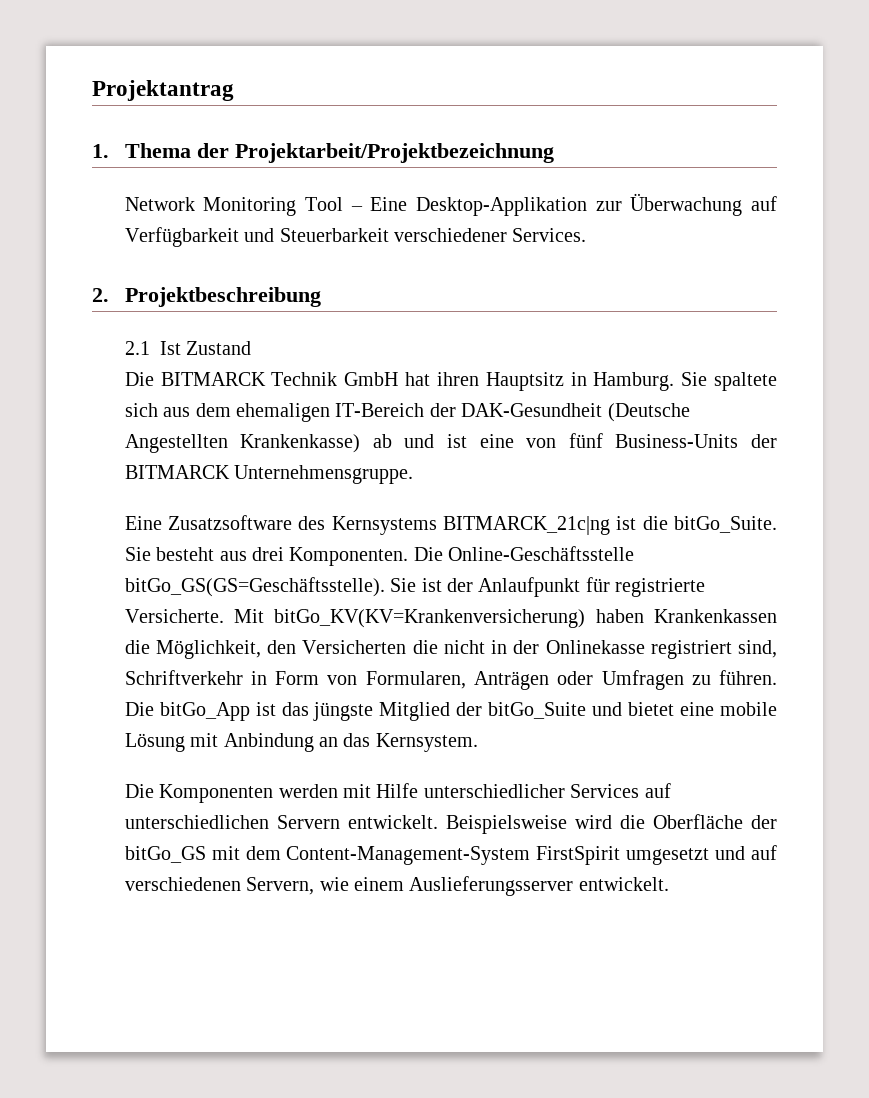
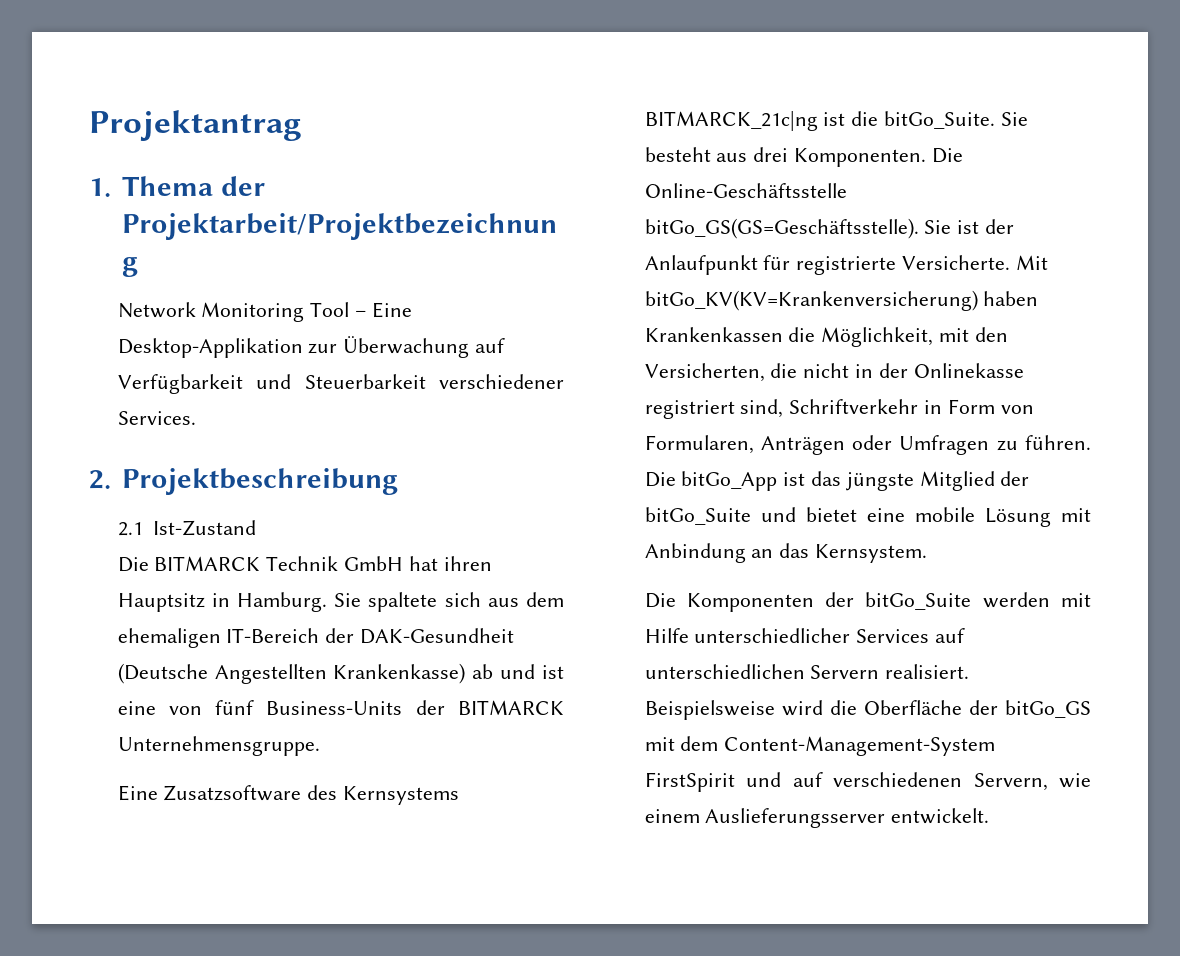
- 2.1 Ist Zustand
+ 2.1 Ist-Zustand
- Mit bitGo_KV(KV=Krankenversicherung) haben Krankenkassen die Möglichkeit, den Versicherten die nicht in der Onlinekasse registriert sind, Schriftverkehr in Form von Formularen, Anträgen oder Umfragen zu führen.
+ Mit bitGo_KV(KV=Krankenversicherung) haben Krankenkassen die Möglichkeit, mit den Versicherten, die nicht in der Onlinekasse registriert sind, Schriftverkehr in Form von Formularen, Anträgen oder Umfragen zu führen.
- Die Komponenten werden mit Hilfe unterschiedlicher Services auf unterschiedlichen Servern entwickelt.
+ Die Komponenten der bitGo_Suite werden mit Hilfe unterschiedlicher Services auf unterschiedlichen Servern realisiert.
- Beispielsweise wird die Oberfläche der bitGo_GS mit dem Content-Management-System FirstSpirit umgesetzt und auf verschiedenen Servern, wie einem Auslieferungsserver entwickelt.
+ Beispielsweise wird die Oberfläche der bitGo_GS mit dem Content-Management-System FirstSpirit und auf verschiedenen Servern, wie einem Auslieferungsserver entwickelt.

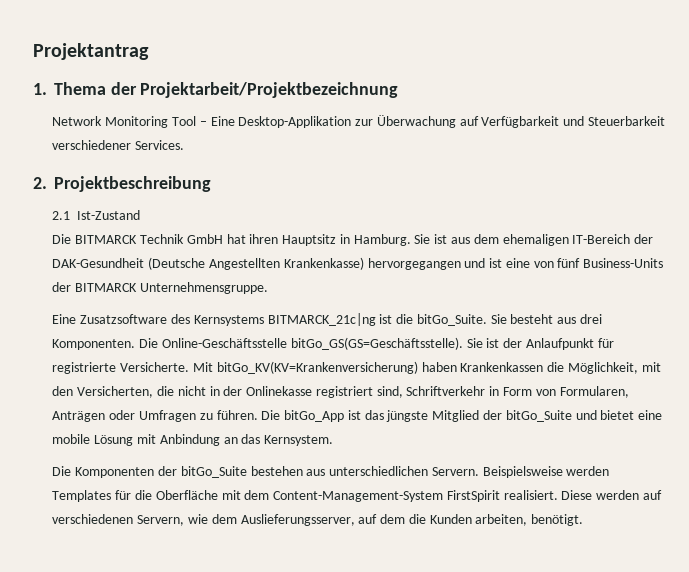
- Sie spaltete sich aus dem ehemaligen IT-Bereich der DAK-Gesundheit (Deutsche Angestellten Krankenkasse) ab und ist eine von fünf Business-Units der BITMARCK Unternehmensgruppe.
+ Sie ist aus dem ehemaligen IT-Bereich der DAK-Gesundheit (Deutsche Angestellten Krankenkasse) hervorgegangen und ist eine von fünf Business-Units der BITMARCK Unternehmensgruppe.
- Die Komponenten der bitGo_Suite werden mit Hilfe unterschiedlicher Services auf unterschiedlichen Servern realisiert. Beispielsweise wird die Oberfläche der bitGo_GS mit dem Content-Management-System FirstSpirit und auf verschiedenen Servern, wie einem Auslieferungsserver entwickelt.
+ Die Komponenten der bitGo_Suite bestehen aus unterschiedlichen Servern. Beispielsweise werden Templates für die Oberfläche mit dem Content-Management-System FirstSpirit realisiert. Diese werden auf verschiedenen Servern, wie dem Auslieferungsserver, auf dem die Kunden arbeiten, benötigt.

